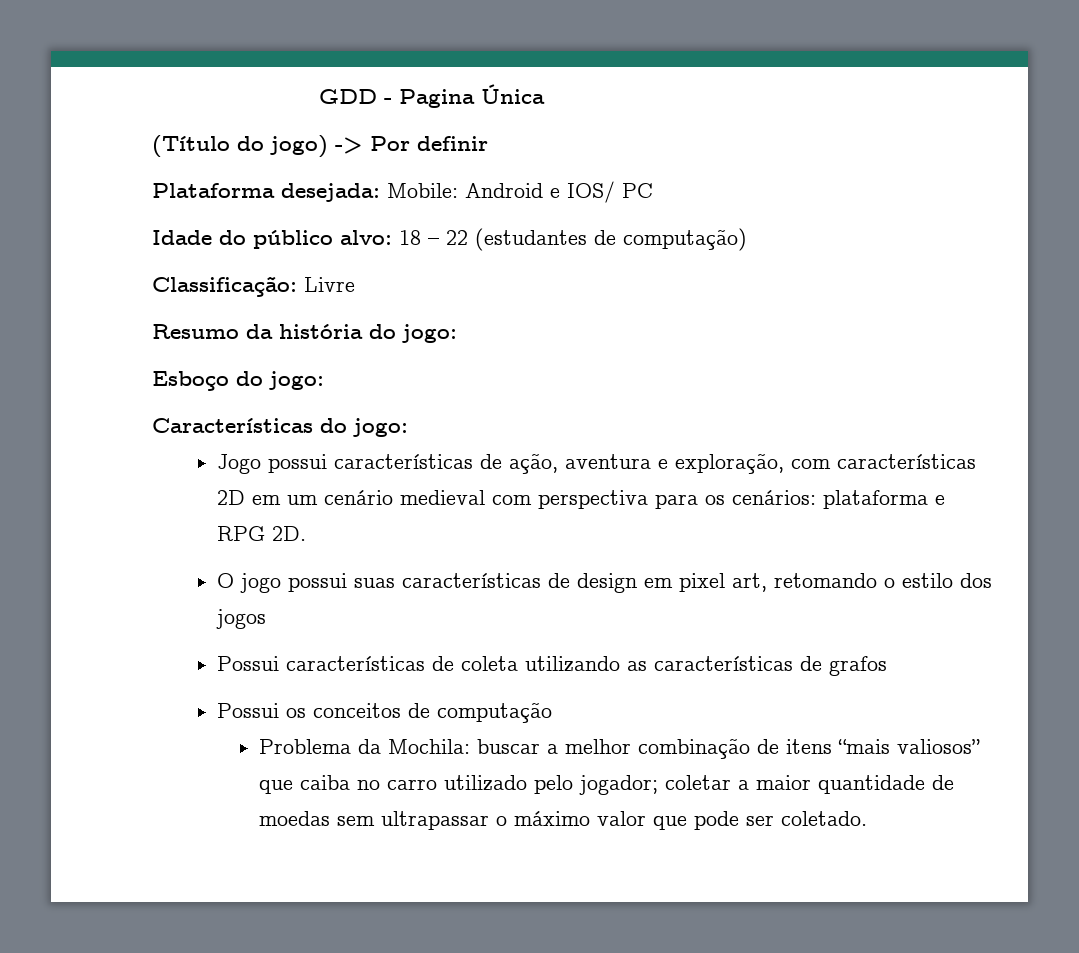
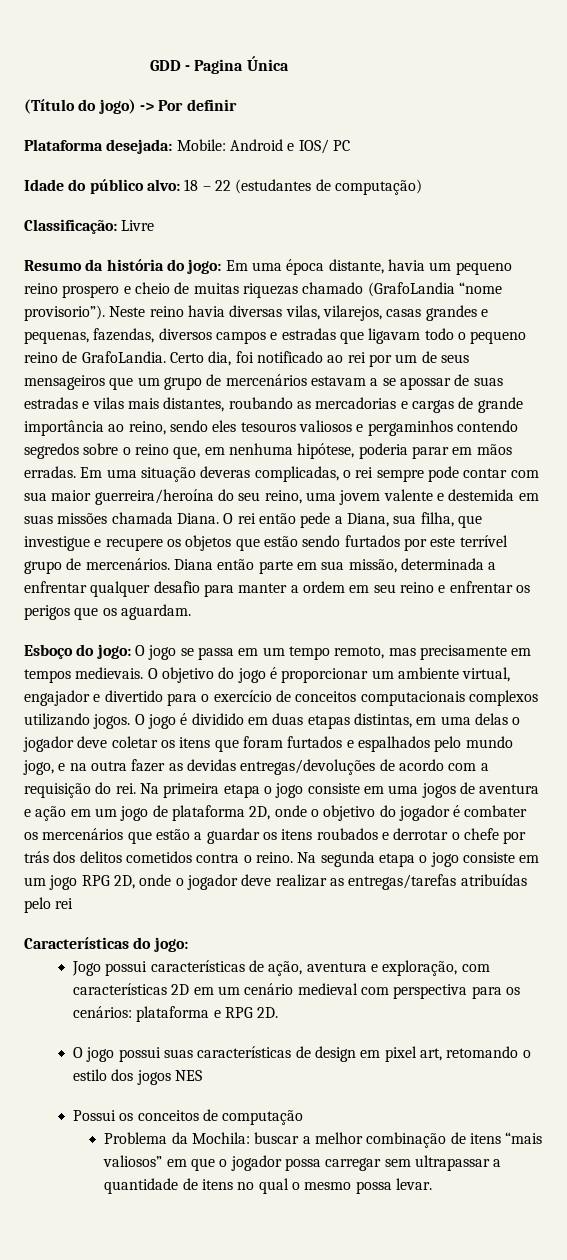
- Resumo da história do jogo:
- Esboço do jogo:
+ Resumo da história do jogo: Em uma época distante, havia um pequeno reino prospero e cheio de muitas riquezas chamado (GrafoLandia “nome provisorio”). Neste reino havia diversas vilas, vilarejos, casas grandes e pequenas, fazendas, diversos campos e estradas que ligavam todo o pequeno reino de GrafoLandia. Certo dia, foi notificado ao rei por um de seus mensageiros que um grupo de mercenários estavam a se apossar de suas estradas e vilas mais distantes, roubando as mercadorias e cargas de grande importância ao reino, sendo eles tesouros valiosos e pergaminhos contendo segredos sobre o reino que, em nenhuma hipótese, poderia parar em mãos erradas. Em uma situação deveras complicadas, o rei sempre pode contar com sua maior guerreira/heroína do seu reino, uma jovem valente e destemida em suas missões chamada Diana. O rei então pede a Diana, sua filha, que investigue e recupere os objetos que estão sendo furtados por este terrível grupo de mercenários. Diana então parte em sua missão, determinada a enfrentar qualquer desafio para manter a ordem em seu reino e enfrentar os perigos que os aguardam.
+ Esboço do jogo: O jogo se passa em um tempo remoto, mas precisamente em tempos medievais. O objetivo do jogo é proporcionar um ambiente virtual, engajador e divertido para o exercício de conceitos computacionais complexos utilizando jogos. O jogo é dividido em duas etapas distintas, em uma delas o jogador deve coletar os itens que foram furtados e espalhados pelo mundo jogo, e na outra fazer as devidas entregas/devoluções de acordo com a requisição do rei. Na primeira etapa o jogo consiste em uma jogos de aventura e ação em um jogo de plataforma 2D, onde o objetivo do jogador é combater os mercenários que estão a guardar os itens roubados e derrotar o chefe por trás dos delitos cometidos contra o reino. Na segunda etapa o jogo consiste em um jogo RPG 2D, onde o jogador deve realizar as entregas/tarefas atribuídas pelo rei
- O jogo possui suas características de design em pixel art, retomando o estilo dos jogos
- Possui características de coleta utilizando as características de grafos
+ O jogo possui suas características de design em pixel art, retomando o estilo dos jogos NES
- Problema da Mochila: buscar a melhor combinação de itens “mais valiosos” que caiba no carro utilizado pelo jogador; coletar a maior quantidade de moedas sem ultrapassar o máximo valor que pode ser coletado.
+ Problema da Mochila: buscar a melhor combinação de itens “mais valiosos” em que o jogador possa carregar sem ultrapassar a quantidade de itens no qual o mesmo possa levar.

